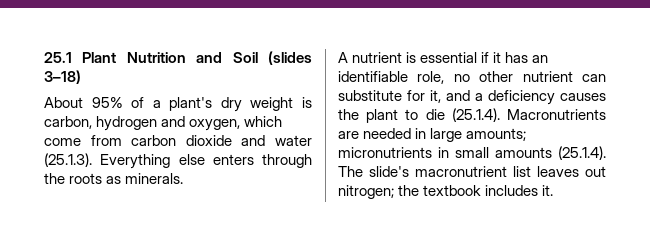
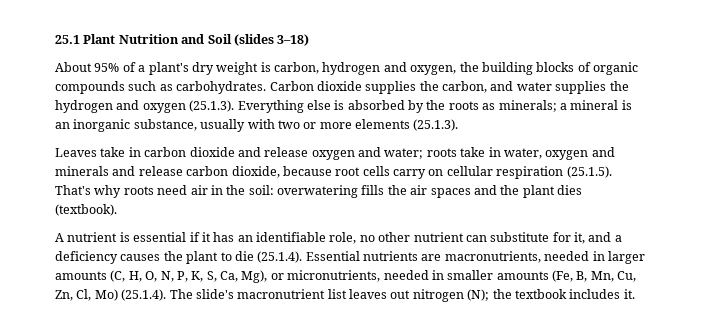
- About 95% of a plant's dry weight is carbon, hydrogen and oxygen, which come from carbon dioxide and water (25.1.3). Everything else enters through the roots as minerals.
+ About 95% of a plant's dry weight is carbon, hydrogen and oxygen, the building blocks of organic compounds such as carbohydrates. Carbon dioxide supplies the carbon, and water supplies the hydrogen and oxygen (25.1.3). Everything else is absorbed by the roots as minerals; a mineral is an inorganic substance, usually with two or more elements (25.1.3).
+ Leaves take in carbon dioxide and release oxygen and water; roots take in water, oxygen and minerals and release carbon dioxide, because root cells carry on cellular respiration (25.1.5). That's why roots need air in the soil: overwatering fills the air spaces and the plant dies (textbook).
- A nutrient is essential if it has an identifiable role, no other nutrient can substitute for it, and a deficiency causes the plant to die (25.1.4). Macronutrients are needed in large amounts; micronutrients in small amounts (25.1.4). The slide's macronutrient list leaves out nitrogen; the textbook includes it.
+ A nutrient is essential if it has an identifiable role, no other nutrient can substitute for it, and a deficiency causes the plant to die (25.1.4). Essential nutrients are macronutrients, needed in larger amounts (C, H, O, N, P, K, S, Ca, Mg), or micronutrients, needed in smaller amounts (Fe, B, Mn, Cu, Zn, Cl, Mo) (25.1.4). The slide's macronutrient list leaves out nitrogen (N); the textbook includes it.

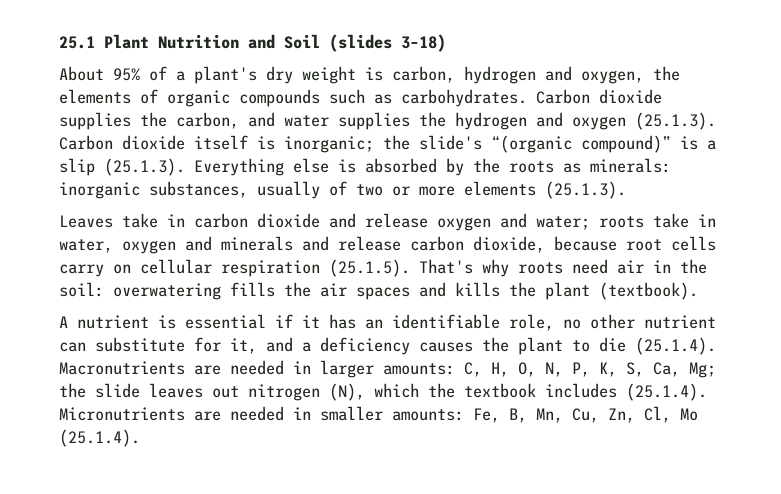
- About 95% of a plant's dry weight is carbon, hydrogen and oxygen, the building blocks of organic compounds such as carbohydrates.
+ About 95% of a plant's dry weight is carbon, hydrogen and oxygen, the elements of organic compounds such as carbohydrates.
- Carbon dioxide supplies the carbon, and water supplies the hydrogen and oxygen (25.1.3). Everything else is absorbed by the roots as minerals; a mineral is an inorganic substance, usually with two or more elements (25.1.3).
+ Carbon dioxide supplies the carbon, and water supplies the hydrogen and oxygen (25.1.3). Carbon dioxide itself is inorganic; the slide's “(organic compound)” is a slip (25.1.3). Everything else is absorbed by the roots as minerals: inorganic substances, usually of two or more elements (25.1.3).
- Leaves take in carbon dioxide and release oxygen and water; roots take in water, oxygen and minerals and release carbon dioxide, because root cells carry on cellular respiration (25.1.5). That's why roots need air in the soil: overwatering fills the air spaces and the plant dies (textbook).
+ Leaves take in carbon dioxide and release oxygen and water; roots take in water, oxygen and minerals and release carbon dioxide, because root cells carry on cellular respiration (25.1.5). That's why roots need air in the soil: overwatering fills the air spaces and kills the plant (textbook).
- A nutrient is essential if it has an identifiable role, no other nutrient can substitute for it, and a deficiency causes the plant to die (25.1.4). Essential nutrients are macronutrients, needed in larger amounts (C, H, O, N, P, K, S, Ca, Mg), or micronutrients, needed in smaller amounts (Fe, B, Mn, Cu, Zn, Cl, Mo) (25.1.4). The slide's macronutrient list leaves out nitrogen (N); the textbook includes it.
+ A nutrient is essential if it has an identifiable role, no other nutrient can substitute for it, and a deficiency causes the plant to die (25.1.4). Macronutrients are needed in larger amounts: C, H, O, N, P, K, S, Ca, Mg; the slide leaves out nitrogen (N), which the textbook includes (25.1.4). Micronutrients are needed in smaller amounts: Fe, B, Mn, Cu, Zn, Cl, Mo (25.1.4).

